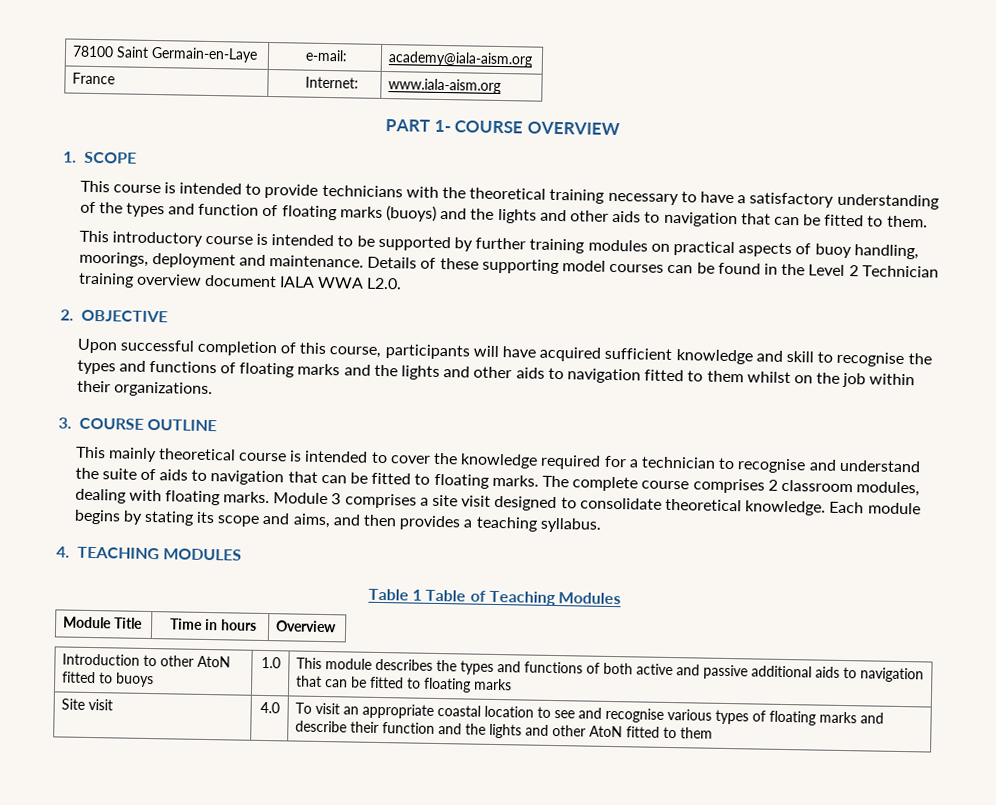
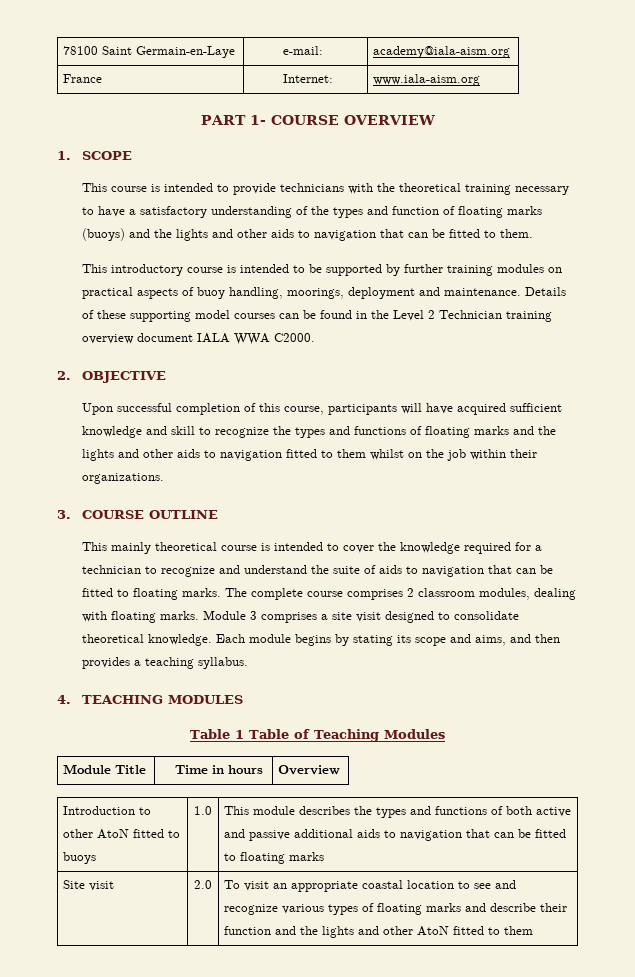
- Details of these supporting model courses can be found in the Level 2 Technician training overview document IALA WWA L2.0.
+ Details of these supporting model courses can be found in the Level 2 Technician training overview document IALA WWA C2000.
- Upon successful completion of this course, participants will have acquired sufficient knowledge and skill to recognise the types and functions of floating marks and the lights and other aids to navigation fitted to them whilst on the job within their organizations.
+ Upon successful completion of this course, participants will have acquired sufficient knowledge and skill to recognize the types and functions of floating marks and the lights and other aids to navigation fitted to them whilst on the job within their organizations.
- This mainly theoretical course is intended to cover the knowledge required for a technician to recognise and understand the suite of aids to navigation that can be fitted to floating marks.
+ This mainly theoretical course is intended to cover the knowledge required for a technician to recognize and understand the suite of aids to navigation that can be fitted to floating marks.
- Site visit | 4.0 | To visit an appropriate coastal location to see and recognise various types of floating marks and describe their function and the lights and other AtoN fitted to them
+ Site visit | 2.0 | To visit an appropriate coastal location to see and recognize various types of floating marks and describe their function and the lights and other AtoN fitted to them

